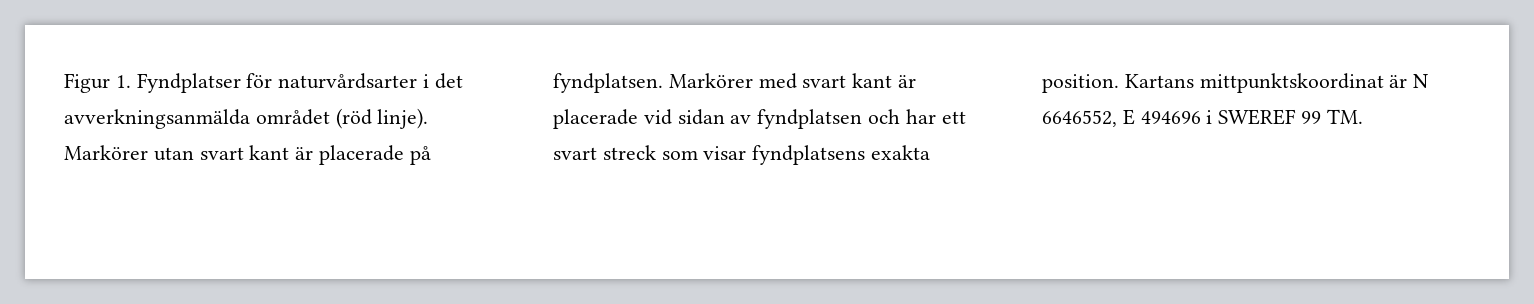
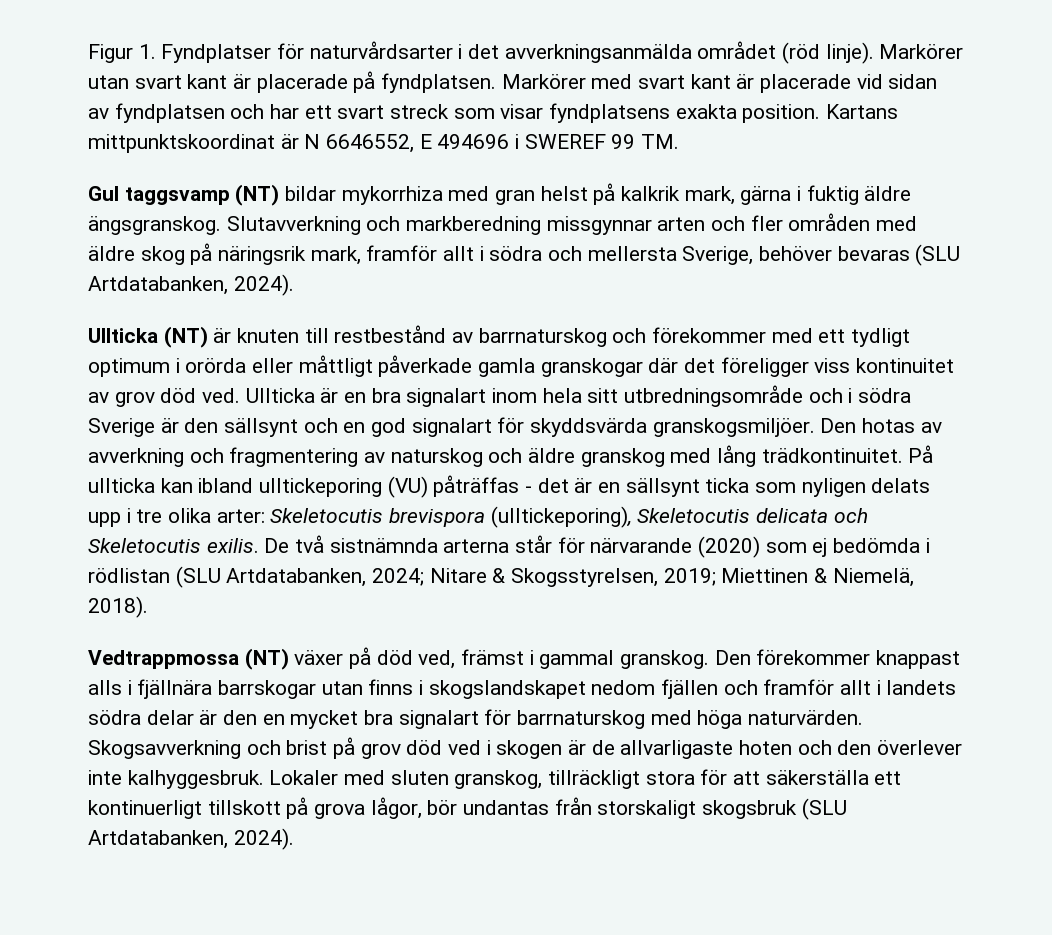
+ Gul taggsvamp (NT) bildar mykorrhiza med gran helst på kalkrik mark, gärna i fuktig äldre ängsgranskog. Slutavverkning och markberedning missgynnar arten och fler områden med äldre skog på näringsrik mark, framför allt i södra och mellersta Sverige, behöver bevaras (SLU Artdatabanken, 2024).
+ Ullticka (NT) är knuten till restbestånd av barrnaturskog och förekommer med ett tydligt optimum i orörda eller måttligt påverkade gamla granskogar där det föreligger viss kontinuitet av grov död ved. Ullticka är en bra signalart inom hela sitt utbredningsområde och i södra Sverige är den sällsynt och en god signalart för skyddsvärda granskogsmiljöer. Den hotas av avverkning och fragmentering av naturskog och äldre granskog med lång trädkontinuitet. På ullticka kan ibland ulltickeporing (VU) påträffas - det är en sällsynt ticka som nyligen delats upp i tre olika arter: Skeletocutis brevispora (ulltickeporing), Skeletocutis delicata och Skeletocutis exilis. De två sistnämnda arterna står för närvarande (2020) som ej bedömda i rödlistan (SLU Artdatabanken, 2024; Nitare & Skogsstyrelsen, 2019; Miettinen & Niemelä, 2018).
+ Vedtrappmossa (NT) växer på död ved, främst i gammal granskog. Den förekommer knappast alls i fjällnära barrskogar utan finns i skogslandskapet nedom fjällen och framför allt i landets södra delar är den en mycket bra signalart för barrnaturskog med höga naturvärden. Skogsavverkning och brist på grov död ved i skogen är de allvarligaste hoten och den överlever inte kalhyggesbruk. Lokaler med sluten granskog, tillräckligt stora för att säkerställa ett kontinuerligt tillskott på grova lågor, bör undantas från storskaligt skogsbruk (SLU Artdatabanken, 2024).

